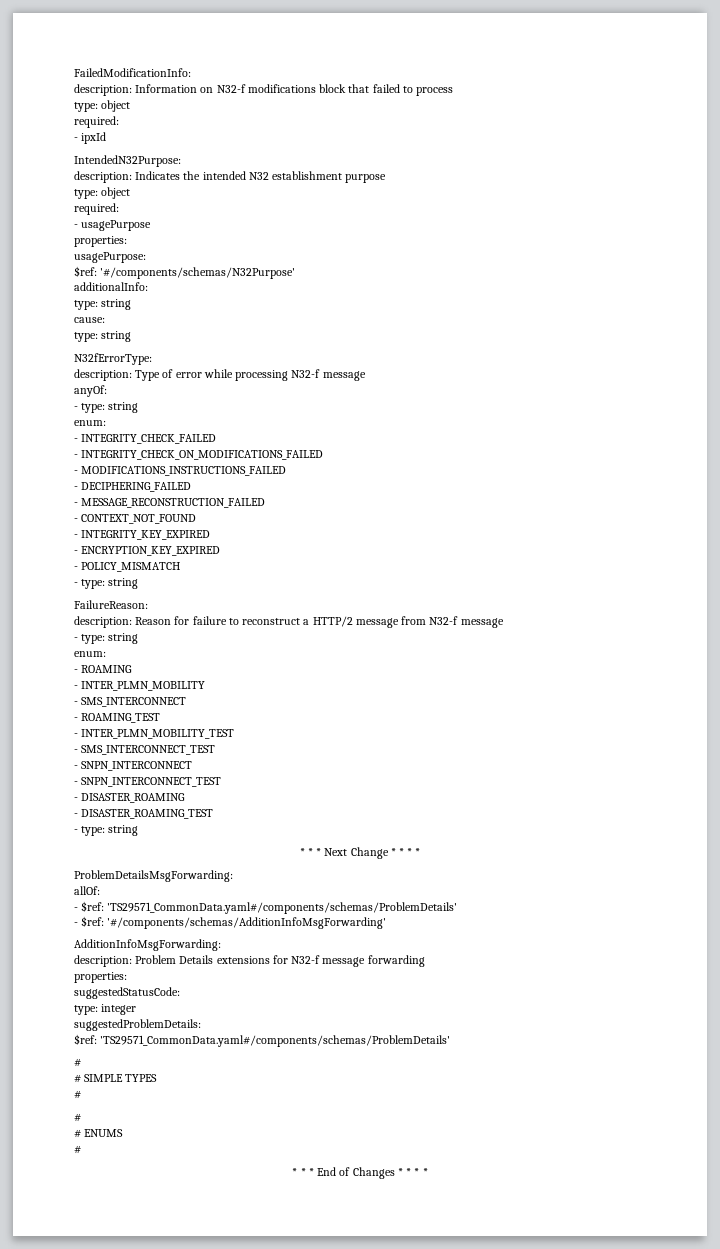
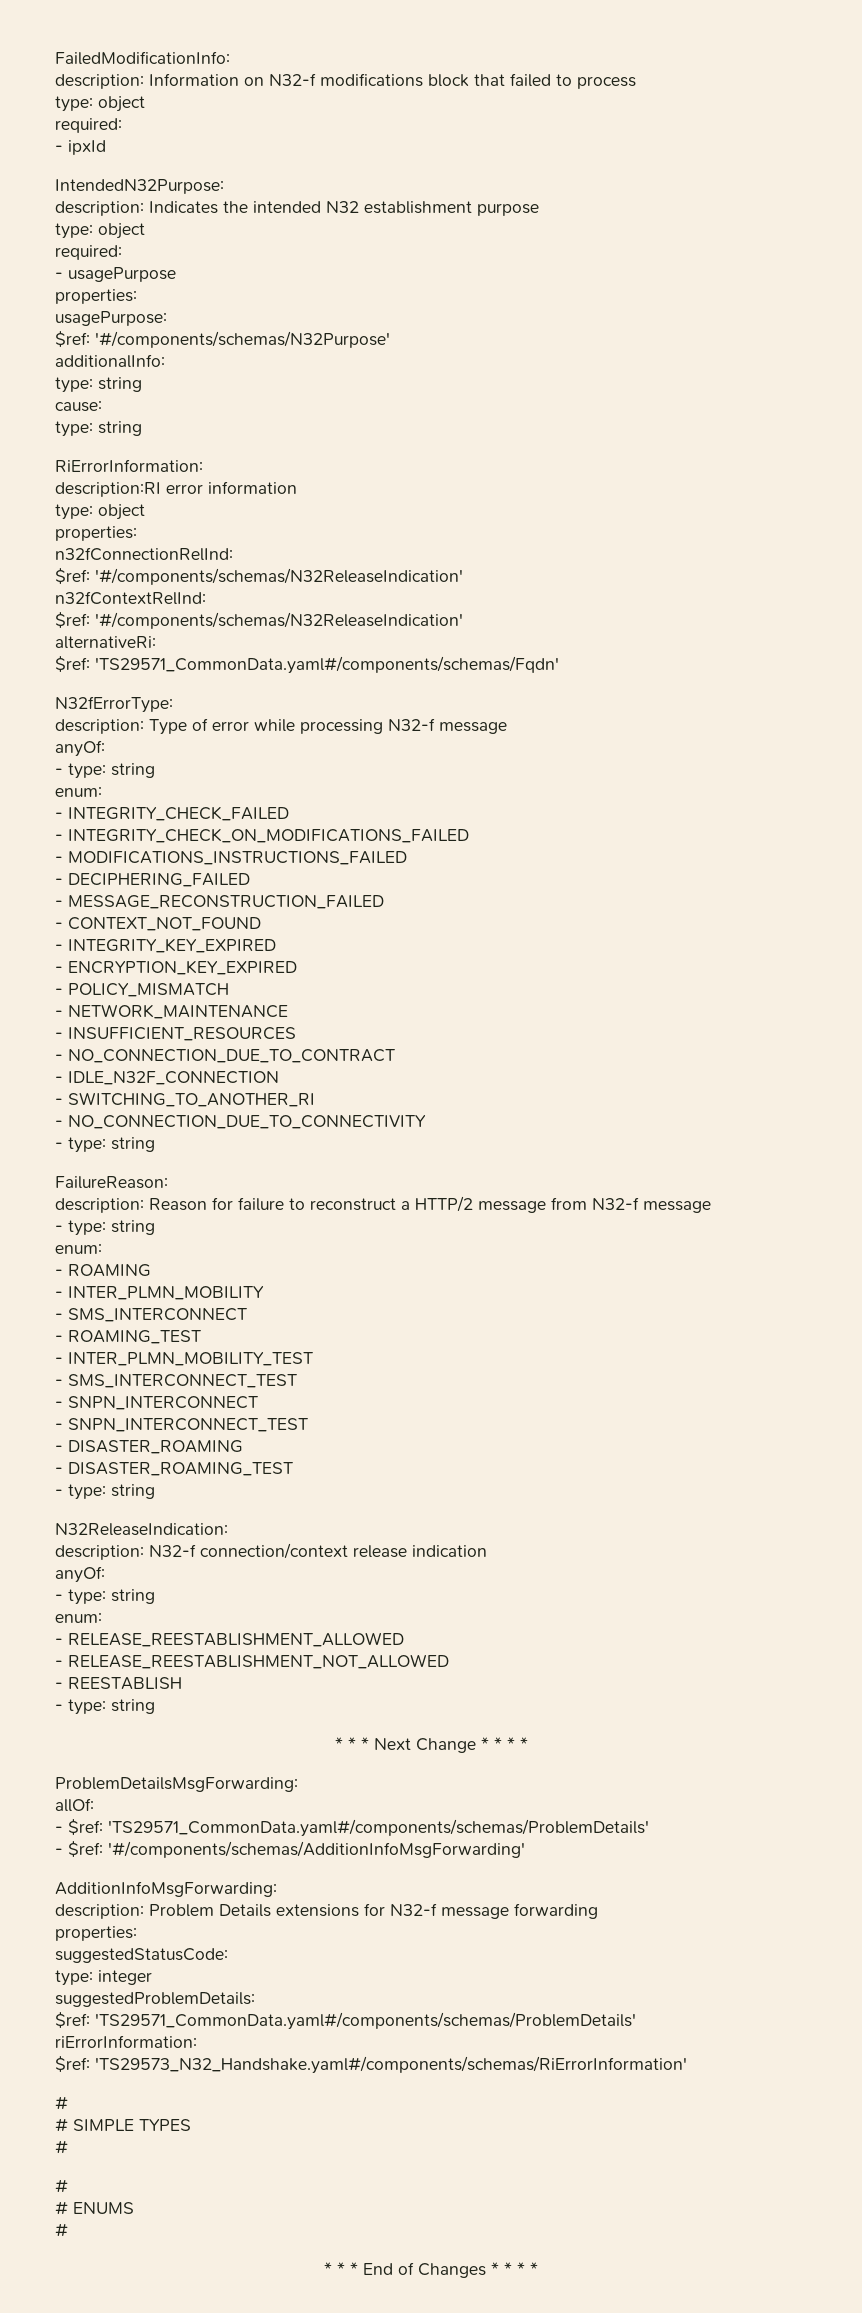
+ RiErrorInformation:
+ description:RI error information
+ type: object
+ properties:
+ n32fConnectionRelInd:
+ $ref: '#/components/schemas/N32ReleaseIndication'
+ n32fContextRelInd:
+ $ref: '#/components/schemas/N32ReleaseIndication'
+ alternativeRi:
+ $ref: 'TS29571_CommonData.yaml#/components/schemas/Fqdn'
+ - NETWORK_MAINTENANCE
+ - INSUFFICIENT_RESOURCES
+ - NO_CONNECTION_DUE_TO_CONTRACT
+ - IDLE_N32F_CONNECTION
+ - SWITCHING_TO_ANOTHER_RI
+ - NO_CONNECTION_DUE_TO_CONNECTIVITY
+ N32ReleaseIndication:
+ description: N32-f connection/context release indication
+ anyOf:
+ - type: string
+ enum:
+ - RELEASE_REESTABLISHMENT_ALLOWED
+ - RELEASE_REESTABLISHMENT_NOT_ALLOWED
+ - REESTABLISH
+ - type: string
+ riErrorInformation:
+ $ref: 'TS29573_N32_Handshake.yaml#/components/schemas/RiErrorInformation'

